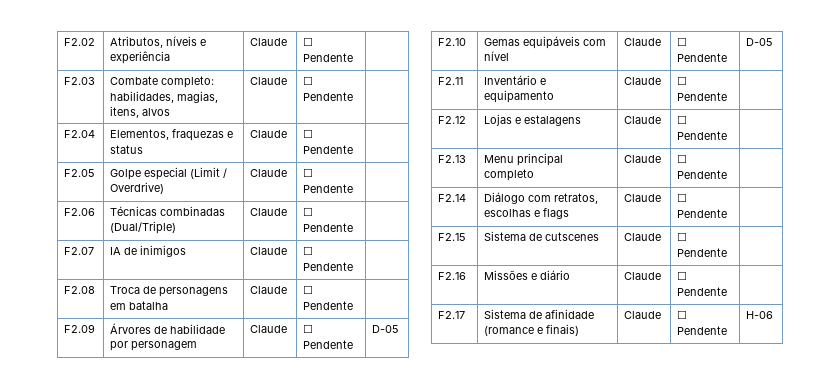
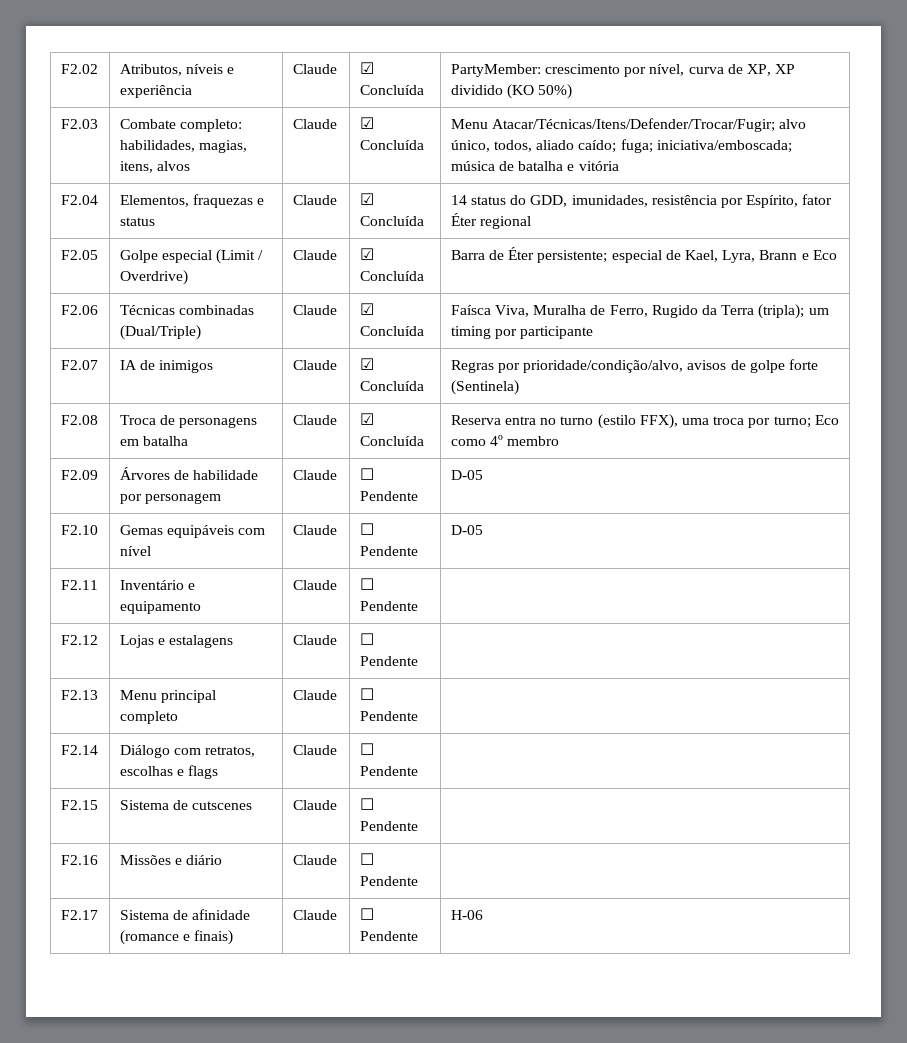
- F2.02 | Atributos, níveis e experiência | Claude | ☐ Pendente |
+ F2.02 | Atributos, níveis e experiência | Claude | ☑ Concluída | PartyMember: crescimento por nível, curva de XP, XP dividido (KO 50%)
- F2.03 | Combate completo: habilidades, magias, itens, alvos | Claude | ☐ Pendente |
+ F2.03 | Combate completo: habilidades, magias, itens, alvos | Claude | ☑ Concluída | Menu Atacar/Técnicas/Itens/Defender/Trocar/Fugir; alvo único, todos, aliado caído; fuga; iniciativa/emboscada; música de batalha e vitória
- F2.04 | Elementos, fraquezas e status | Claude | ☐ Pendente |
+ F2.04 | Elementos, fraquezas e status | Claude | ☑ Concluída | 14 status do GDD, imunidades, resistência por Espírito, fator Éter regional
- F2.05 | Golpe especial (Limit / Overdrive) | Claude | ☐ Pendente |
+ F2.05 | Golpe especial (Limit / Overdrive) | Claude | ☑ Concluída | Barra de Éter persistente; especial de Kael, Lyra, Brann e Eco
- F2.06 | Técnicas combinadas (Dual/Triple) | Claude | ☐ Pendente |
+ F2.06 | Técnicas combinadas (Dual/Triple) | Claude | ☑ Concluída | Faísca Viva, Muralha de Ferro, Rugido da Terra (tripla); um timing por participante
- F2.07 | IA de inimigos | Claude | ☐ Pendente |
+ F2.07 | IA de inimigos | Claude | ☑ Concluída | Regras por prioridade/condição/alvo, avisos de golpe forte (Sentinela)
- F2.08 | Troca de personagens em batalha | Claude | ☐ Pendente |
+ F2.08 | Troca de personagens em batalha | Claude | ☑ Concluída | Reserva entra no turno (estilo FFX), uma troca por turno; Eco como 4º membro

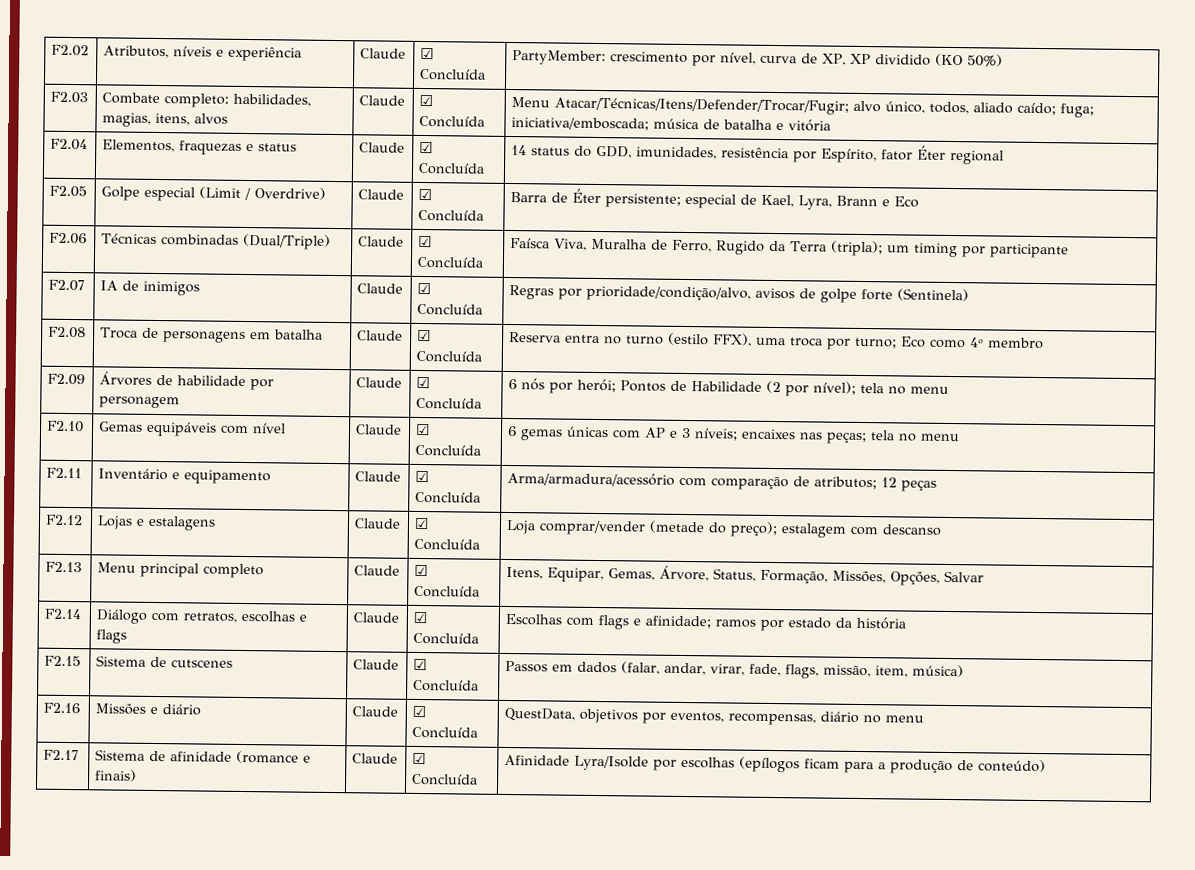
- F2.09 | Árvores de habilidade por personagem | Claude | ☐ Pendente | D-05
+ F2.09 | Árvores de habilidade por personagem | Claude | ☑ Concluída | 6 nós por herói; Pontos de Habilidade (2 por nível); tela no menu
- F2.10 | Gemas equipáveis com nível | Claude | ☐ Pendente | D-05
+ F2.10 | Gemas equipáveis com nível | Claude | ☑ Concluída | 6 gemas únicas com AP e 3 níveis; encaixes nas peças; tela no menu
- F2.11 | Inventário e equipamento | Claude | ☐ Pendente |
+ F2.11 | Inventário e equipamento | Claude | ☑ Concluída | Arma/armadura/acessório com comparação de atributos; 12 peças
- F2.12 | Lojas e estalagens | Claude | ☐ Pendente |
+ F2.12 | Lojas e estalagens | Claude | ☑ Concluída | Loja comprar/vender (metade do preço); estalagem com descanso
- F2.13 | Menu principal completo | Claude | ☐ Pendente |
+ F2.13 | Menu principal completo | Claude | ☑ Concluída | Itens, Equipar, Gemas, Árvore, Status, Formação, Missões, Opções, Salvar
- F2.14 | Diálogo com retratos, escolhas e flags | Claude | ☐ Pendente |
+ F2.14 | Diálogo com retratos, escolhas e flags | Claude | ☑ Concluída | Escolhas com flags e afinidade; ramos por estado da história
- F2.15 | Sistema de cutscenes | Claude | ☐ Pendente |
+ F2.15 | Sistema de cutscenes | Claude | ☑ Concluída | Passos em dados (falar, andar, virar, fade, flags, missão, item, música)
- F2.16 | Missões e diário | Claude | ☐ Pendente |
+ F2.16 | Missões e diário | Claude | ☑ Concluída | QuestData, objetivos por eventos, recompensas, diário no menu
- F2.17 | Sistema de afinidade (romance e finais) | Claude | ☐ Pendente | H-06
+ F2.17 | Sistema de afinidade (romance e finais) | Claude | ☑ Concluída | Afinidade Lyra/Isolde por escolhas (epílogos ficam para a produção de conteúdo)

